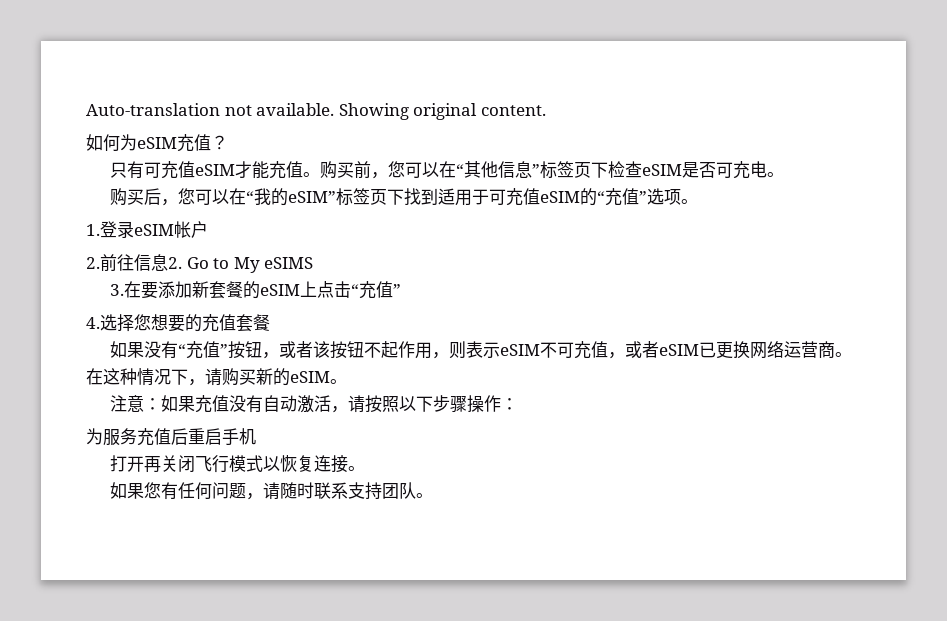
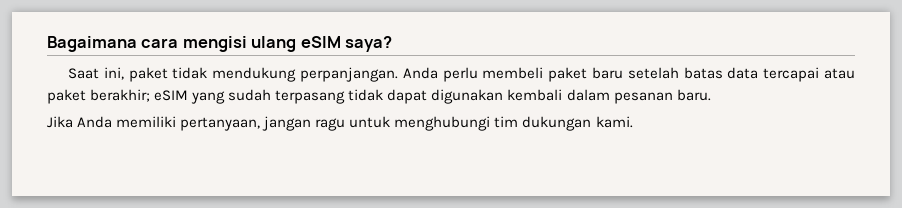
- Auto-translation not available. Showing original content.
- 如何为eSIM充值？
- 只有可充值eSIM才能充值。购买前，您可以在“其他信息”标签页下检查eSIM是否可充电。
- 购买后，您可以在“我的eSIM”标签页下找到适用于可充值eSIM的“充值”选项。
- 1.登录eSIM帐户
- 2.前往信息2. Go to My eSIMS
- 3.在要添加新套餐的eSIM上点击“充值”
- 4.选择您想要的充值套餐
- 如果没有“充值”按钮，或者该按钮不起作用，则表示eSIM不可充值，或者eSIM已更换网络运营商。在这种情况下，请购买新的eSIM。
- 注意：如果充值没有自动激活，请按照以下步骤操作：
- 为服务充值后重启手机
- 打开再关闭飞行模式以恢复连接。
- 如果您有任何问题，请随时联系支持团队。
+ Bagaimana cara mengisi ulang eSIM saya?
+ Saat ini, paket tidak mendukung perpanjangan. Anda perlu membeli paket baru setelah batas data tercapai atau paket berakhir; eSIM yang sudah terpasang tidak dapat digunakan kembali dalam pesanan baru.
+ Jika Anda memiliki pertanyaan, jangan ragu untuk menghubungi tim dukungan kami.

